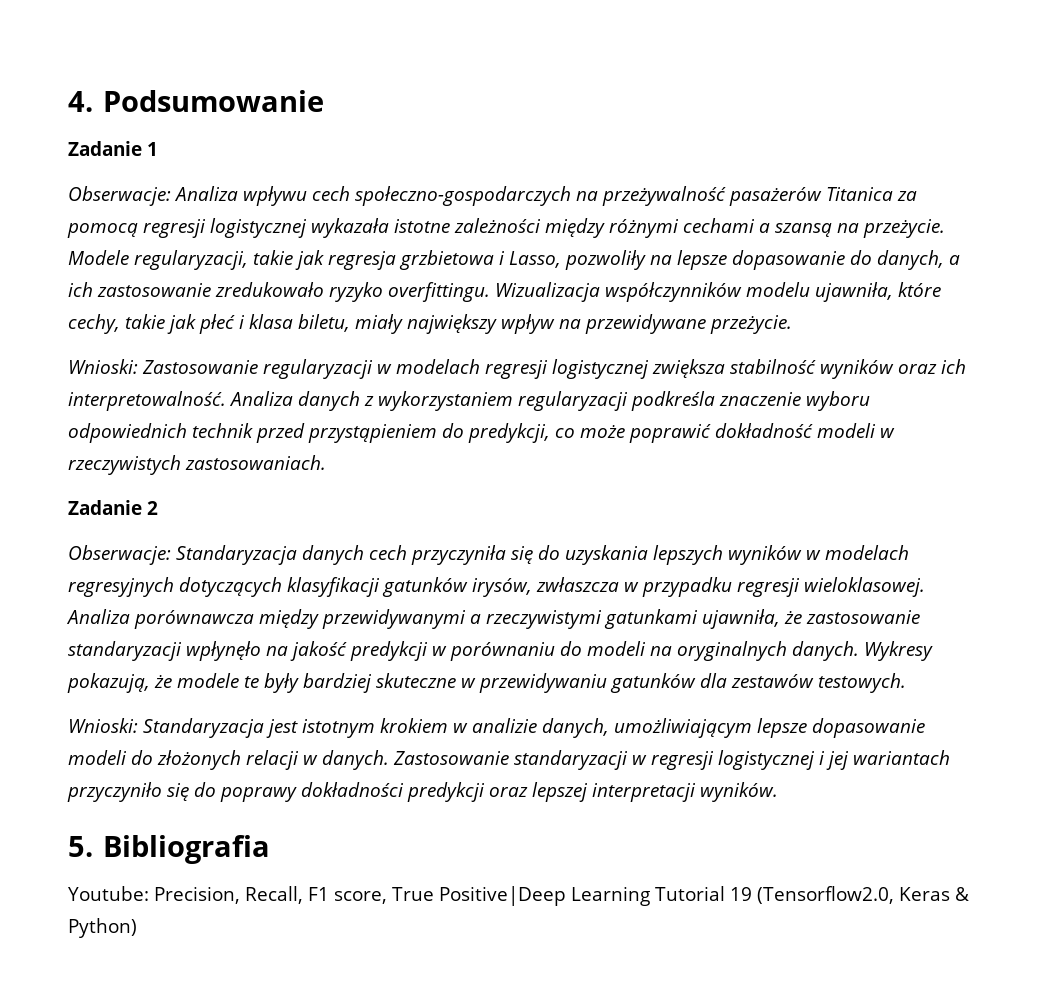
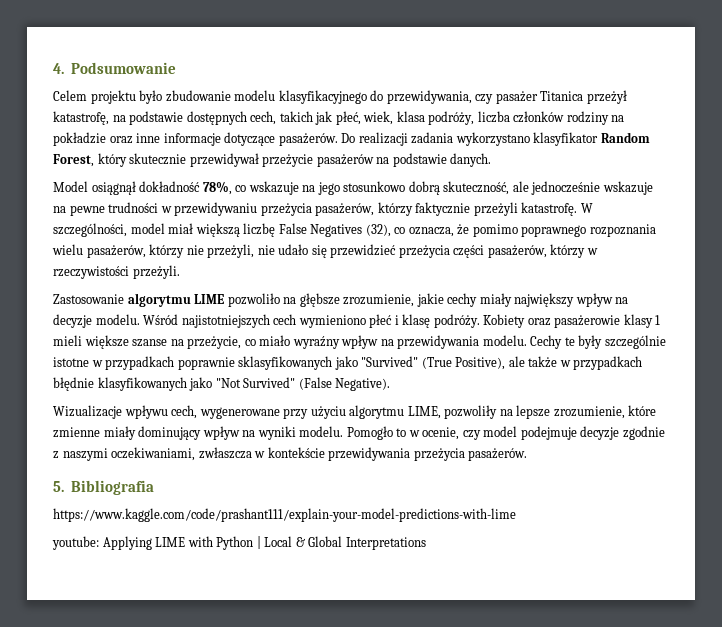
- Zadanie 1
- Obserwacje: Analiza wpływu cech społeczno-gospodarczych na przeżywalność pasażerów Titanica za pomocą regresji logistycznej wykazała istotne zależności między różnymi cechami a szansą na przeżycie. Modele regularyzacji, takie jak regresja grzbietowa i Lasso, pozwoliły na lepsze dopasowanie do danych, a ich zastosowanie zredukowało ryzyko overfittingu. Wizualizacja współczynników modelu ujawniła, które cechy, takie jak płeć i klasa biletu, miały największy wpływ na przewidywane przeżycie.
- Wnioski: Zastosowanie regularyzacji w modelach regresji logistycznej zwiększa stabilność wyników oraz ich interpretowalność. Analiza danych z wykorzystaniem regularyzacji podkreśla znaczenie wyboru odpowiednich technik przed przystąpieniem do predykcji, co może poprawić dokładność modeli w rzeczywistych zastosowaniach.
- Zadanie 2
- Obserwacje: Standaryzacja danych cech przyczyniła się do uzyskania lepszych wyników w modelach regresyjnych dotyczących klasyfikacji gatunków irysów, zwłaszcza w przypadku regresji wieloklasowej. Analiza porównawcza między przewidywanymi a rzeczywistymi gatunkami ujawniła, że zastosowanie standaryzacji wpłynęło na jakość predykcji w porównaniu do modeli na oryginalnych danych. Wykresy pokazują, że modele te były bardziej skuteczne w przewidywaniu gatunków dla zestawów testowych.
- Wnioski: Standaryzacja jest istotnym krokiem w analizie danych, umożliwiającym lepsze dopasowanie modeli do złożonych relacji w danych. Zastosowanie standaryzacji w regresji logistycznej i jej wariantach przyczyniło się do poprawy dokładności predykcji oraz lepszej interpretacji wyników.
+ Celem projektu było zbudowanie modelu klasyfikacyjnego do przewidywania, czy pasażer Titanica przeżył katastrofę, na podstawie dostępnych cech, takich jak płeć, wiek, klasa podróży, liczba członków rodziny na pokładzie oraz inne informacje dotyczące pasażerów. Do realizacji zadania wykorzystano klasyfikator Random Forest, który skutecznie przewidywał przeżycie pasażerów na podstawie danych.
+ Model osiągnął dokładność 78%, co wskazuje na jego stosunkowo dobrą skuteczność, ale jednocześnie wskazuje na pewne trudności w przewidywaniu przeżycia pasażerów, którzy faktycznie przeżyli katastrofę. W szczególności, model miał większą liczbę False Negatives (32), co oznacza, że pomimo poprawnego rozpoznania wielu pasażerów, którzy nie przeżyli, nie udało się przewidzieć przeżycia części pasażerów, którzy w rzeczywistości przeżyli.
+ Zastosowanie algorytmu LIME pozwoliło na głębsze zrozumienie, jakie cechy miały największy wpływ na decyzje modelu. Wśród najistotniejszych cech wymieniono płeć i klasę podróży. Kobiety oraz pasażerowie klasy 1 mieli większe szanse na przeżycie, co miało wyraźny wpływ na przewidywania modelu. Cechy te były szczególnie istotne w przypadkach poprawnie sklasyfikowanych jako "Survived" (True Positive), ale także w przypadkach błędnie klasyfikowanych jako "Not Survived" (False Negative).
+ Wizualizacje wpływu cech, wygenerowane przy użyciu algorytmu LIME, pozwoliły na lepsze zrozumienie, które zmienne miały dominujący wpływ na wyniki modelu. Pomogło to w ocenie, czy model podejmuje decyzje zgodnie z naszymi oczekiwaniami, zwłaszcza w kontekście przewidywania przeżycia pasażerów.
  5. Bibliografia
- Youtube: Precision, Recall, F1 score, True Positive|Deep Learning Tutorial 19 (Tensorflow2.0, Keras & Python)
+ https://www.kaggle.com/code/prashant111/explain-your-model-predictions-with-lime
+ youtube: Applying LIME with Python | Local & Global Interpretations

